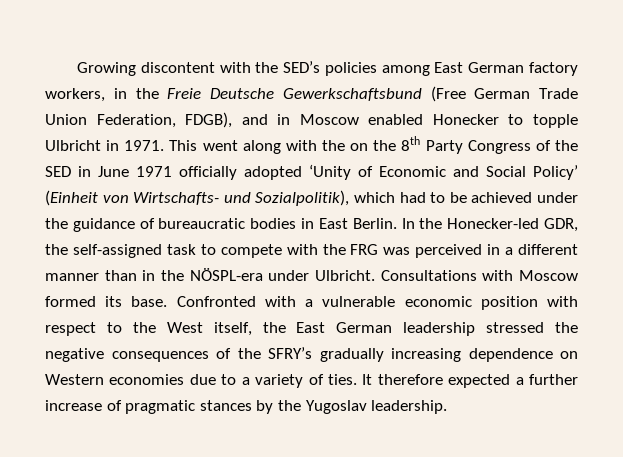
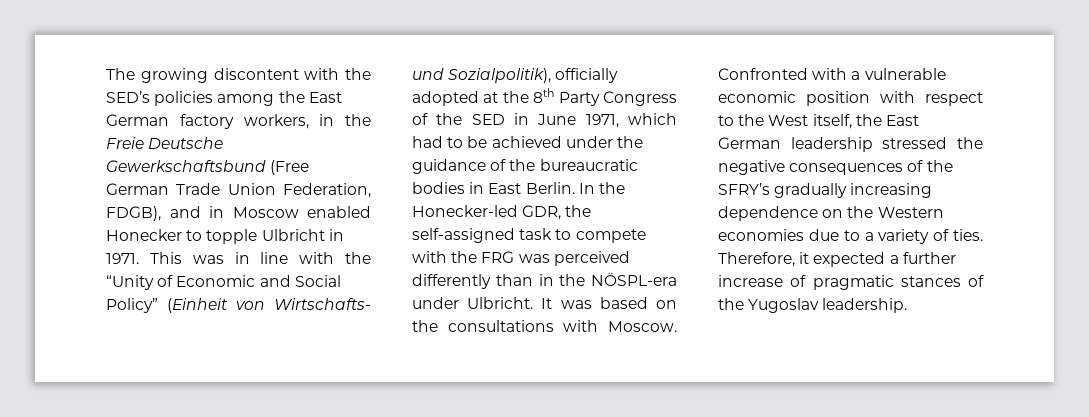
- Growing discontent with the SED’s policies among East German factory workers, in the Freie Deutsche Gewerkschaftsbund (Free German Trade Union Federation, FDGB), and in Moscow enabled Honecker to topple Ulbricht in 1971.
+ The growing discontent with the SED’s policies among the East German factory workers, in the Freie Deutsche Gewerkschaftsbund (Free German Trade Union Federation, FDGB), and in Moscow enabled Honecker to topple Ulbricht in 1971.
- This went along with the on the 8th Party Congress of the SED in June 1971 officially adopted ‘Unity of Economic and Social Policy’ (Einheit von Wirtschafts- und Sozialpolitik), which had to be achieved under the guidance of bureaucratic bodies in East Berlin.
+ This was in line with the “Unity of Economic and Social Policy” (Einheit von Wirtschafts- und Sozialpolitik), officially adopted at the 8th Party Congress of the SED in June 1971, which had to be achieved under the guidance of the bureaucratic bodies in East Berlin.
- In the Honecker-led GDR, the self-assigned task to compete with the FRG was perceived in a different manner than in the NÖSPL-era under Ulbricht.
+ In the Honecker-led GDR, the self-assigned task to compete with the FRG was perceived differently than in the NÖSPL-era under Ulbricht.
- Consultations with Moscow formed its base.
+ It was based on the consultations with Moscow.
- Confronted with a vulnerable economic position with respect to the West itself, the East German leadership stressed the negative consequences of the SFRY’s gradually increasing dependence on Western economies due to a variety of ties.
+ Confronted with a vulnerable economic position with respect to the West itself, the East German leadership stressed the negative consequences of the SFRY’s gradually increasing dependence on the Western economies due to a variety of ties.
- It therefore expected a further increase of pragmatic stances by the Yugoslav leadership.
+ Therefore, it expected a further increase of pragmatic stances of the Yugoslav leadership.

